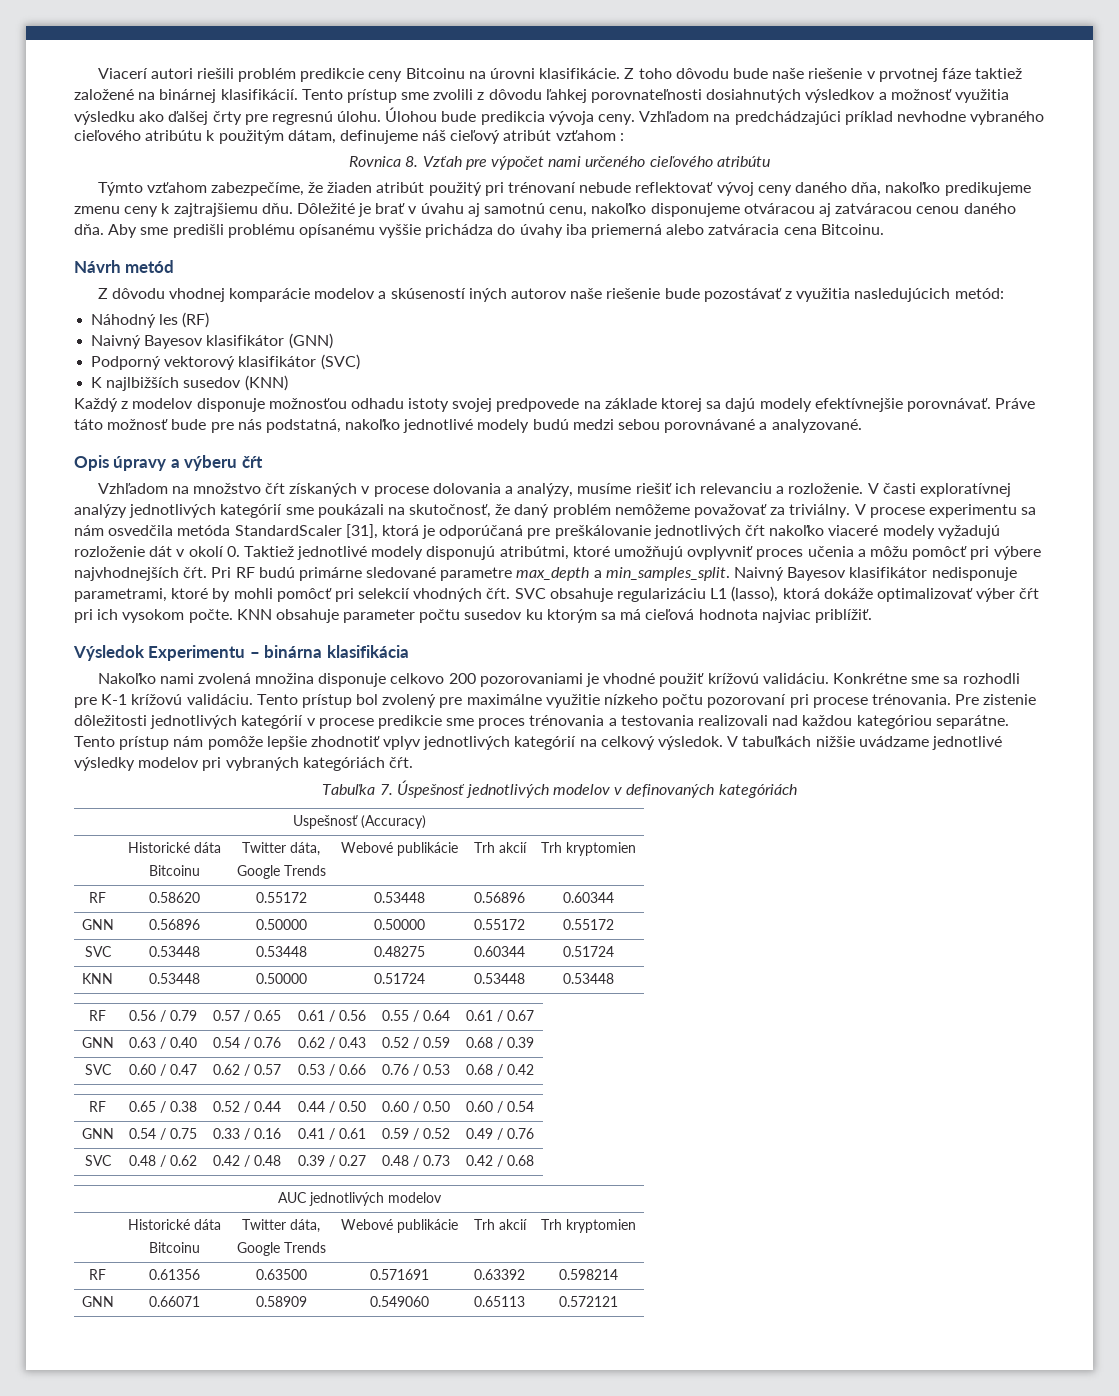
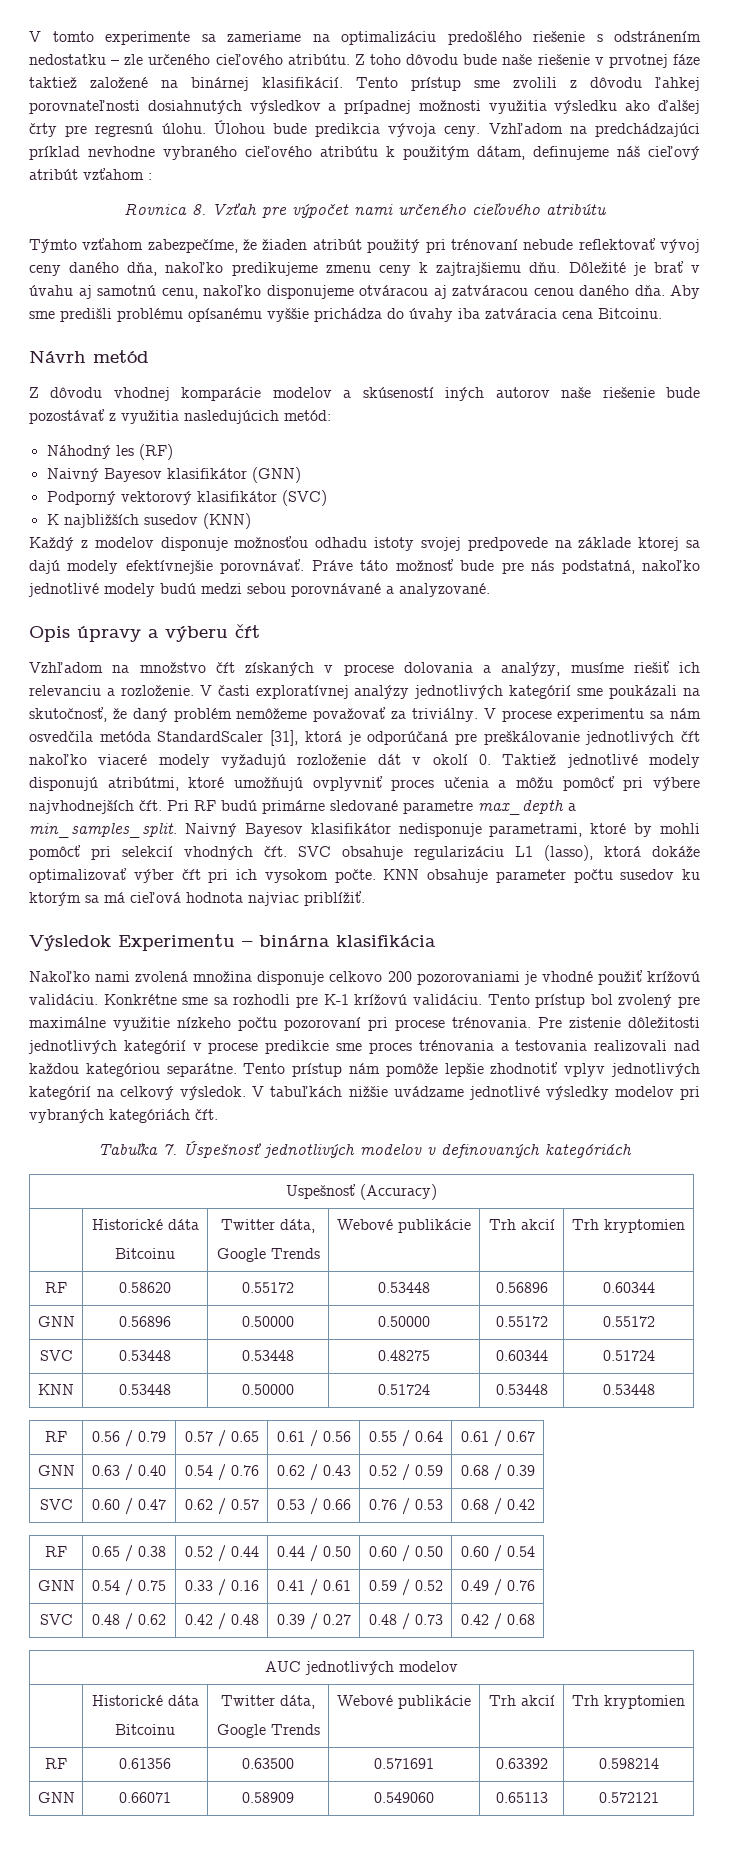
- Viacerí autori riešili problém predikcie ceny Bitcoinu na úrovni klasifikácie.
+ V tomto experimente sa zameriame na optimalizáciu predošlého riešenie s odstránením nedostatku – zle určeného cieľového atribútu.
- Tento prístup sme zvolili z dôvodu ľahkej porovnateľnosti dosiahnutých výsledkov a možnosť využitia výsledku ako ďalšej črty pre regresnú úlohu.
+ Tento prístup sme zvolili z dôvodu ľahkej porovnateľnosti dosiahnutých výsledkov a prípadnej možnosti využitia výsledku ako ďalšej črty pre regresnú úlohu.
- Aby sme predišli problému opísanému vyššie prichádza do úvahy iba priemerná alebo zatváracia cena Bitcoinu.
+ Aby sme predišli problému opísanému vyššie prichádza do úvahy iba zatváracia cena Bitcoinu.
- K najlbižších susedov (KNN)
+ K najbližších susedov (KNN)

